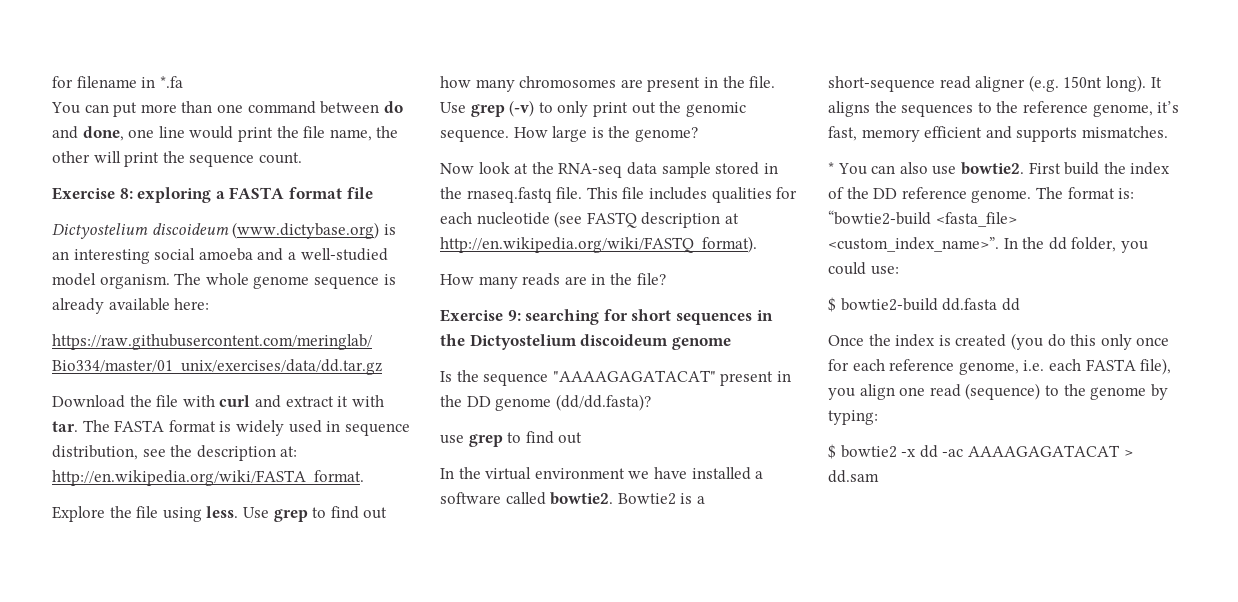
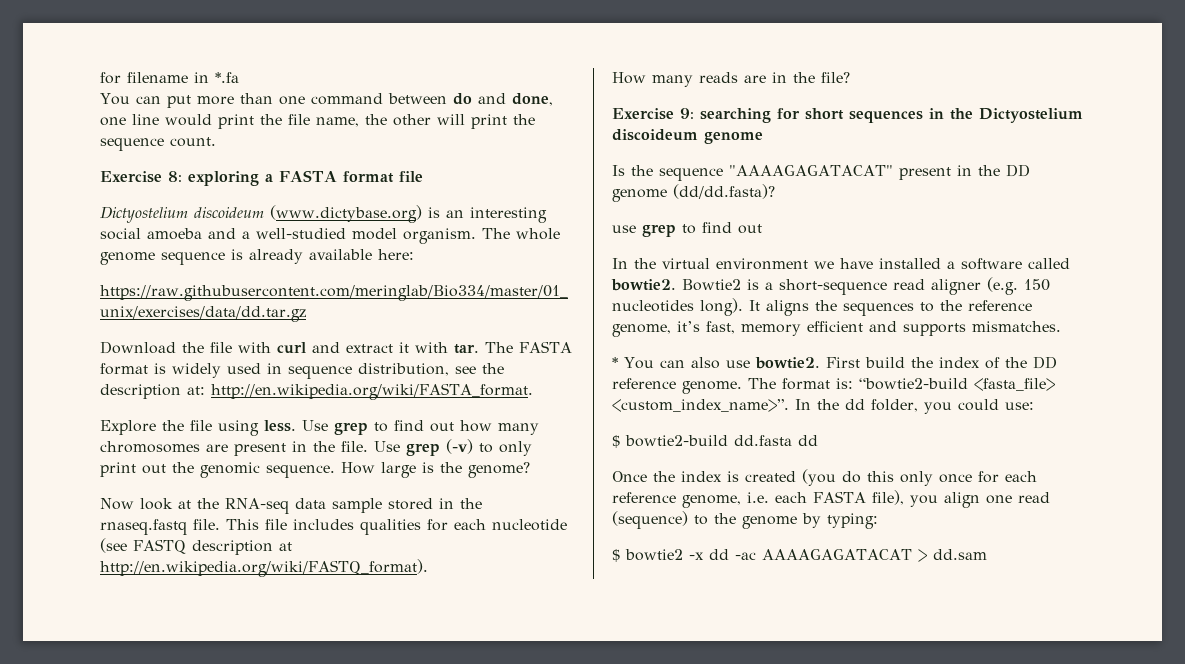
- Bowtie2 is a short-sequence read aligner (e.g. 150nt long).
+ Bowtie2 is a short-sequence read aligner (e.g. 150 nucleotides long).

